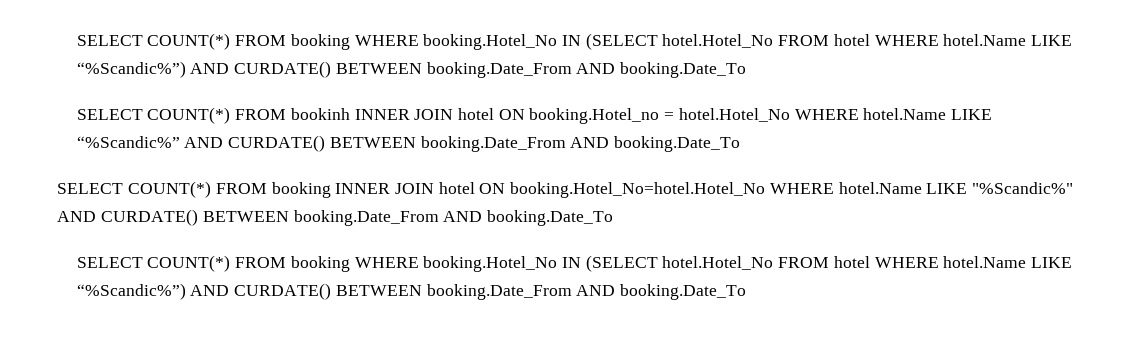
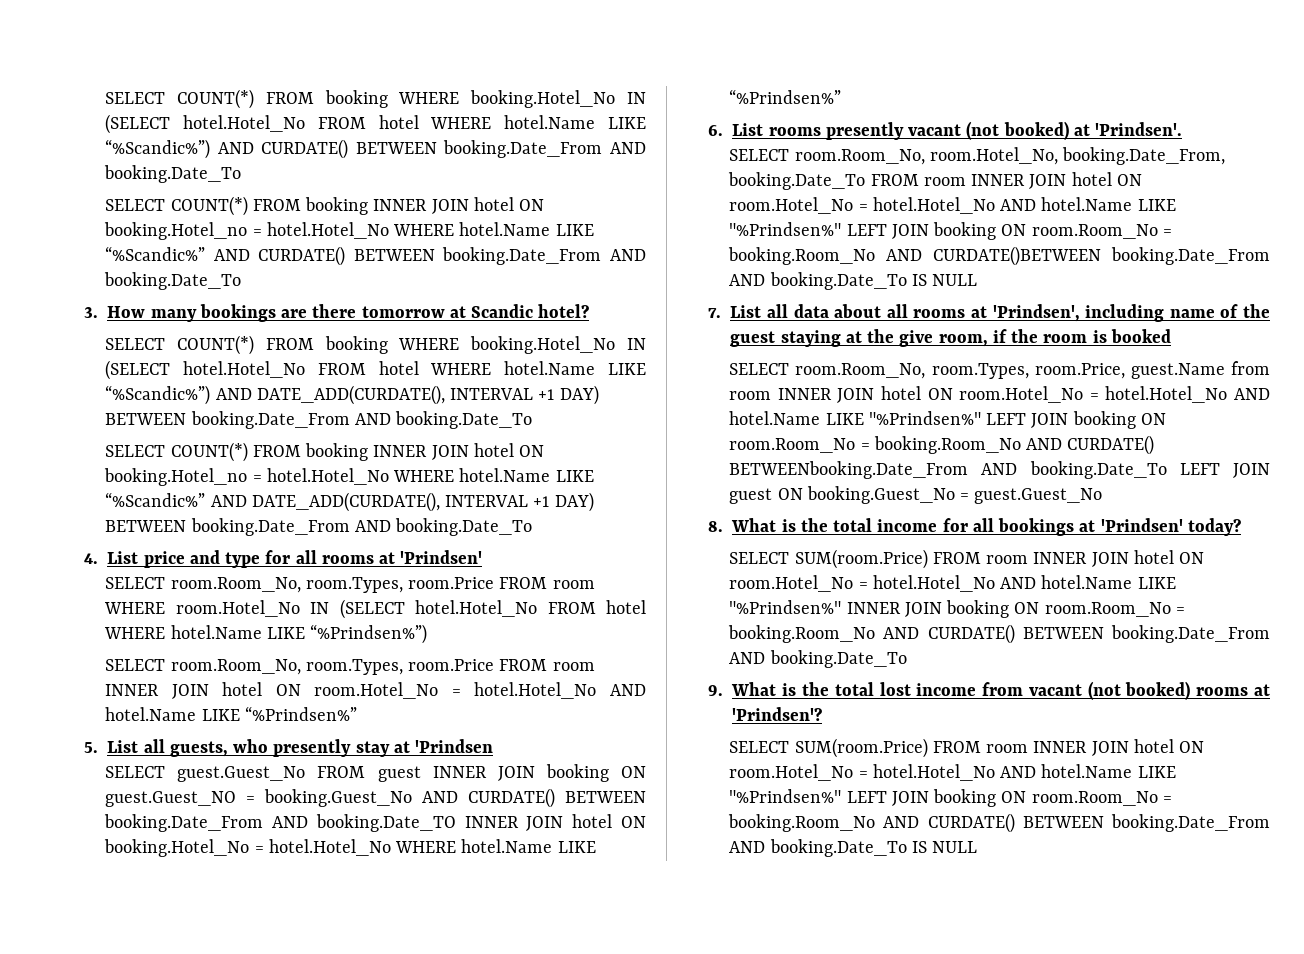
- SELECT COUNT(*) FROM bookinh INNER JOIN hotel ON booking.Hotel_no = hotel.Hotel_No WHERE hotel.Name LIKE “%Scandic%” AND CURDATE() BETWEEN booking.Date_From AND booking.Date_To
+ SELECT COUNT(*) FROM booking INNER JOIN hotel ON booking.Hotel_no = hotel.Hotel_No WHERE hotel.Name LIKE “%Scandic%” AND CURDATE() BETWEEN booking.Date_From AND booking.Date_To
- SELECT COUNT(*) FROM booking INNER JOIN hotel ON booking.Hotel_No=hotel.Hotel_No WHERE hotel.Name LIKE "%Scandic%" AND CURDATE() BETWEEN booking.Date_From AND booking.Date_To
- SELECT COUNT(*) FROM booking WHERE booking.Hotel_No IN (SELECT hotel.Hotel_No FROM hotel WHERE hotel.Name LIKE “%Scandic%”) AND CURDATE() BETWEEN booking.Date_From AND booking.Date_To
+ 3. How many bookings are there tomorrow at Scandic hotel?
+ SELECT COUNT(*) FROM booking WHERE booking.Hotel_No IN (SELECT hotel.Hotel_No FROM hotel WHERE hotel.Name LIKE “%Scandic%”) AND DATE_ADD(CURDATE(), INTERVAL +1 DAY) BETWEEN booking.Date_From AND booking.Date_To
+ SELECT COUNT(*) FROM booking INNER JOIN hotel ON booking.Hotel_no = hotel.Hotel_No WHERE hotel.Name LIKE “%Scandic%” AND DATE_ADD(CURDATE(), INTERVAL +1 DAY) BETWEEN booking.Date_From AND booking.Date_To
+ 4. List price and type for all rooms at 'Prindsen'
+ SELECT room.Room_No, room.Types, room.Price FROM room WHERE room.Hotel_No IN (SELECT hotel.Hotel_No FROM hotel WHERE hotel.Name LIKE “%Prindsen%”)
+ SELECT room.Room_No, room.Types, room.Price FROM room INNER JOIN hotel ON room.Hotel_No = hotel.Hotel_No AND hotel.Name LIKE “%Prindsen%”
+ 5. List all guests, who presently stay at 'Prindsen
+ SELECT guest.Guest_No FROM guest INNER JOIN booking ON guest.Guest_NO = booking.Guest_No AND CURDATE() BETWEEN booking.Date_From AND booking.Date_TO INNER JOIN hotel ON booking.Hotel_No = hotel.Hotel_No WHERE hotel.Name LIKE “%Prindsen%”
+ 6. List rooms presently vacant (not booked) at 'Prindsen'.
+ SELECT room.Room_No, room.Hotel_No, booking.Date_From, booking.Date_To FROM room INNER JOIN hotel ON room.Hotel_No = hotel.Hotel_No AND hotel.Name LIKE "%Prindsen%" LEFT JOIN booking ON room.Room_No = booking.Room_No AND CURDATE()BETWEEN booking.Date_From AND booking.Date_To IS NULL
+ 7. List all data about all rooms at 'Prindsen', including name of the guest staying at the give room, if the room is booked
+ SELECT room.Room_No, room.Types, room.Price, guest.Name from room INNER JOIN hotel ON room.Hotel_No = hotel.Hotel_No AND hotel.Name LIKE "%Prindsen%" LEFT JOIN booking ON room.Room_No = booking.Room_No AND CURDATE() BETWEENbooking.Date_From AND booking.Date_To LEFT JOIN guest ON booking.Guest_No = guest.Guest_No
+ 8. What is the total income for all bookings at 'Prindsen' today?
+ SELECT SUM(room.Price) FROM room INNER JOIN hotel ON room.Hotel_No = hotel.Hotel_No AND hotel.Name LIKE "%Prindsen%" INNER JOIN booking ON room.Room_No = booking.Room_No AND CURDATE() BETWEEN booking.Date_From AND booking.Date_To
+ 9. What is the total lost income from vacant (not booked) rooms at 'Prindsen'?
+ SELECT SUM(room.Price) FROM room INNER JOIN hotel ON room.Hotel_No = hotel.Hotel_No AND hotel.Name LIKE "%Prindsen%" LEFT JOIN booking ON room.Room_No = booking.Room_No AND CURDATE() BETWEEN booking.Date_From AND booking.Date_To IS NULL

